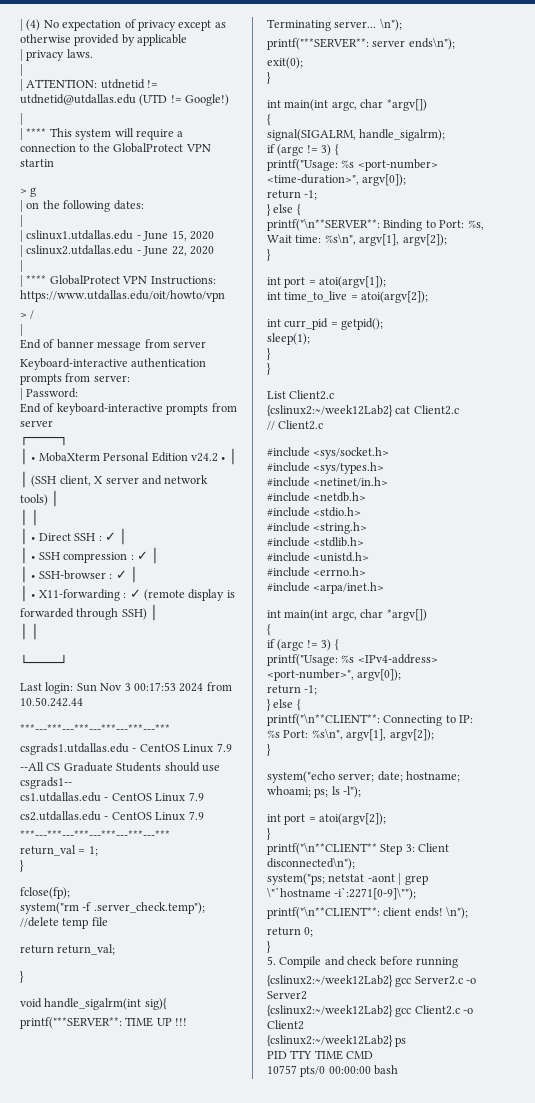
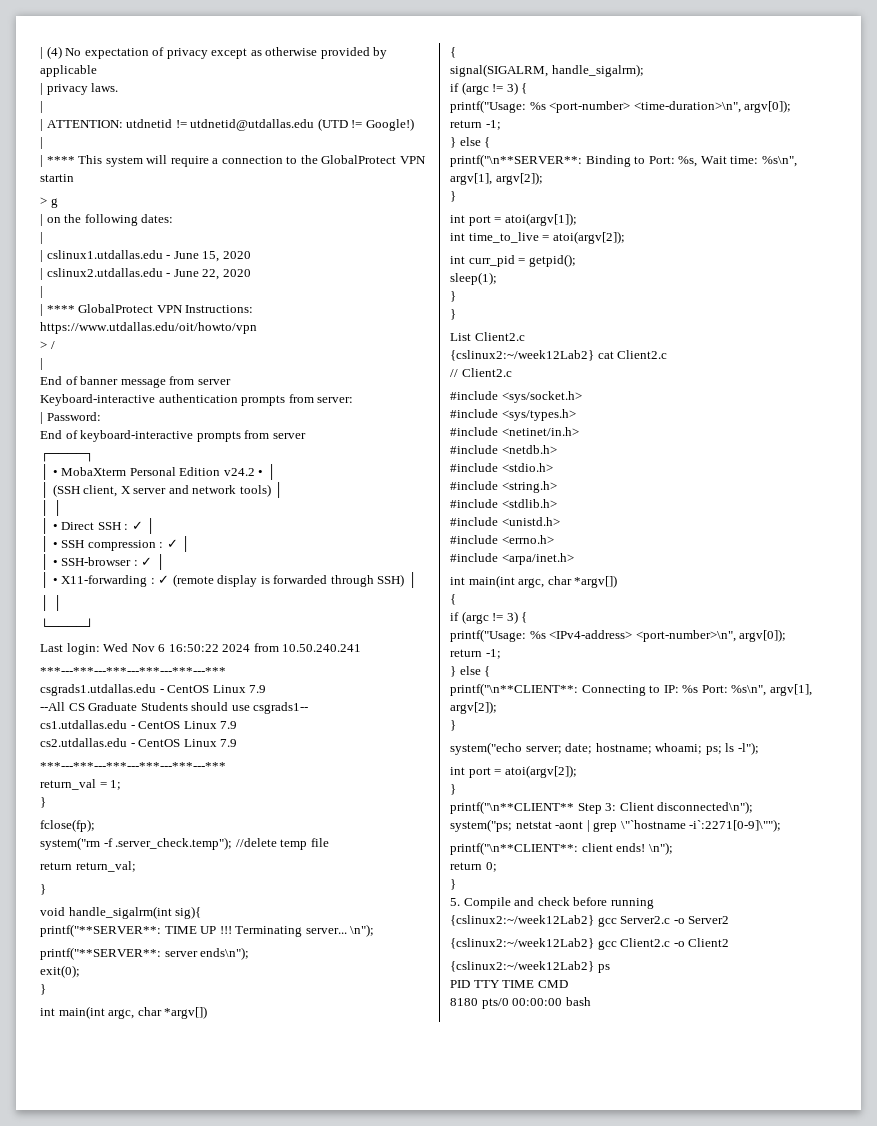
- Last login: Sun Nov 3 00:17:53 2024 from 10.50.242.44
+ Last login: Wed Nov 6 16:50:22 2024 from 10.50.240.241
- printf("Usage: %s <port-number> <time-duration>", argv[0]);
+ printf("Usage: %s <port-number> <time-duration>\n", argv[0]);
- printf("Usage: %s <IPv4-address> <port-number>", argv[0]);
+ printf("Usage: %s <IPv4-address> <port-number>\n", argv[0]);
- 10757 pts/0 00:00:00 bash
+ 8180 pts/0 00:00:00 bash

